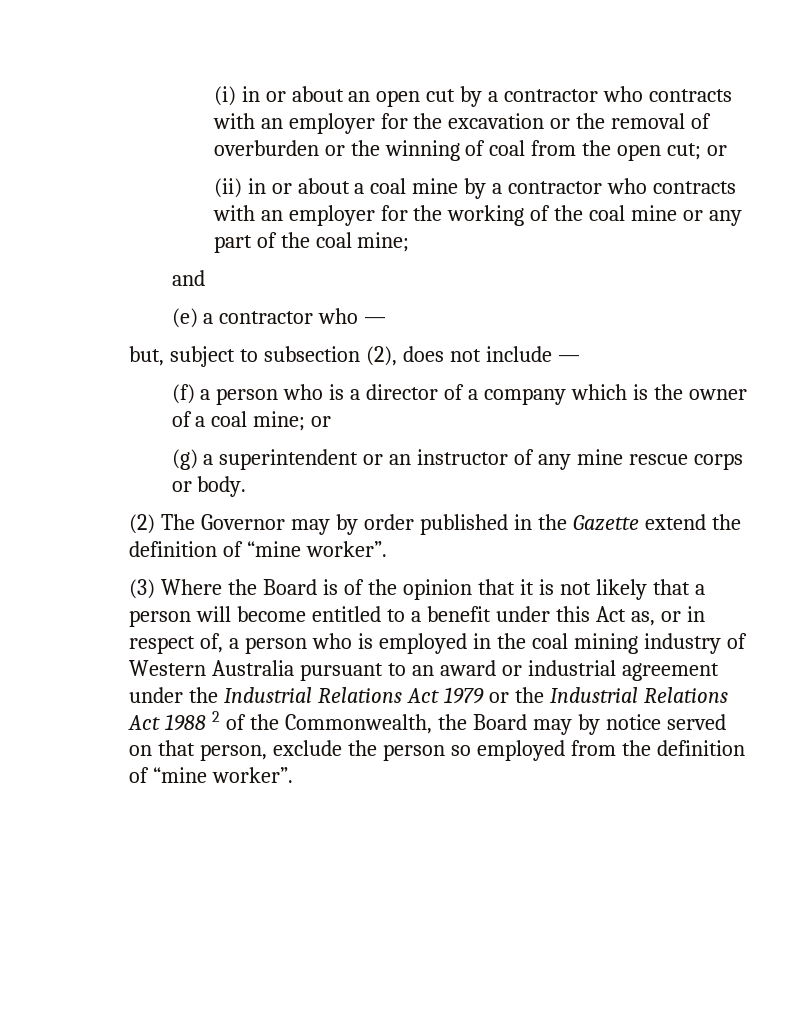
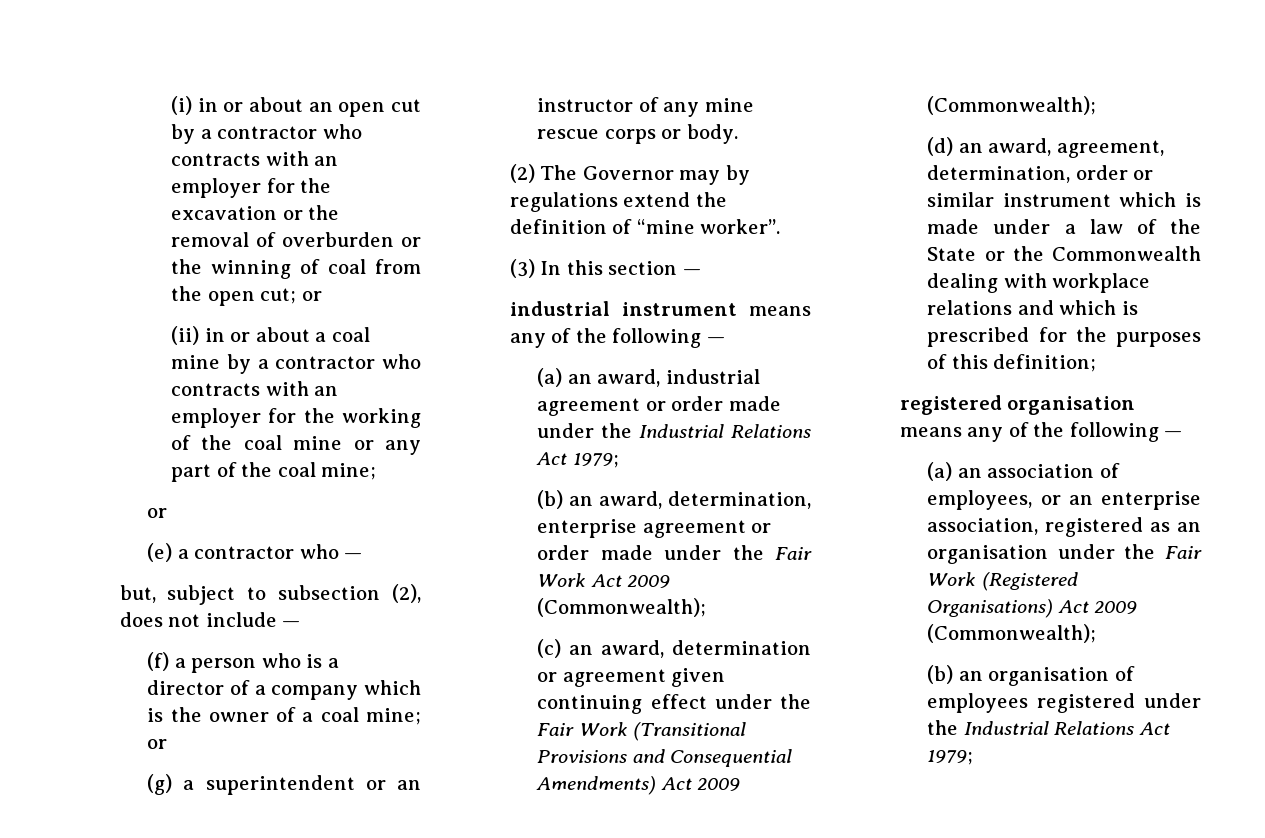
  (ii) in or about a coal mine by a contractor who contracts with an employer for the working of the coal mine or any part of the coal mine;
- and
+ or
- (2) The Governor may by order published in the Gazette extend the definition of “mine worker”.
+ (2) The Governor may by regulations extend the definition of “mine worker”.
- (3) Where the Board is of the opinion that it is not likely that a person will become entitled to a benefit under this Act as, or in respect of, a person who is employed in the coal mining industry of Western Australia pursuant to an award or industrial agreement under the Industrial Relations Act 1979 or the Industrial Relations Act 1988 2 of the Commonwealth, the Board may by notice served on that person, exclude the person so employed from the definition of “mine worker”.
+ (3) In this section —
+ industrial instrument means any of the following —
+ (a) an award, industrial agreement or order made under the Industrial Relations Act 1979;
+ (b) an award, determination, enterprise agreement or order made under the Fair Work Act 2009 (Commonwealth);
+ (c) an award, determination or agreement given continuing effect under the Fair Work (Transitional Provisions and Consequential Amendments) Act 2009 (Commonwealth);
+ (d) an award, agreement, determination, order or similar instrument which is made under a law of the State or the Commonwealth dealing with workplace relations and which is prescribed for the purposes of this definition;
+ registered organisation means any of the following —
+ (a) an association of employees, or an enterprise association, registered as an organisation under the Fair Work (Registered Organisations) Act 2009 (Commonwealth);
+ (b) an organisation of employees registered under the Industrial Relations Act 1979;

